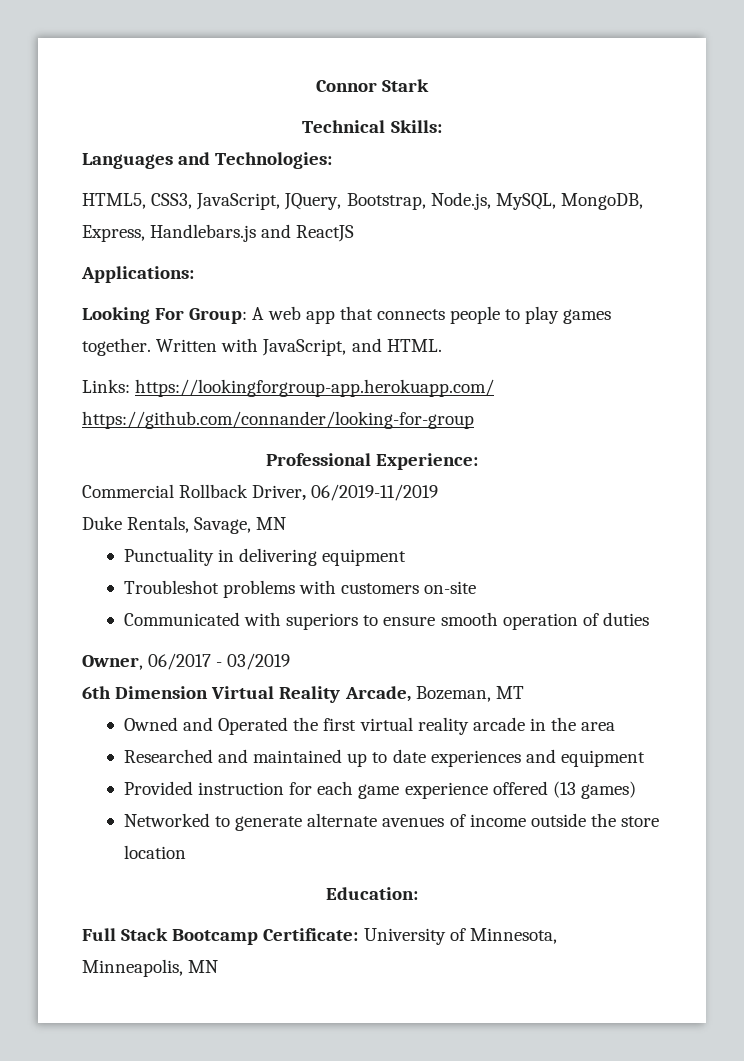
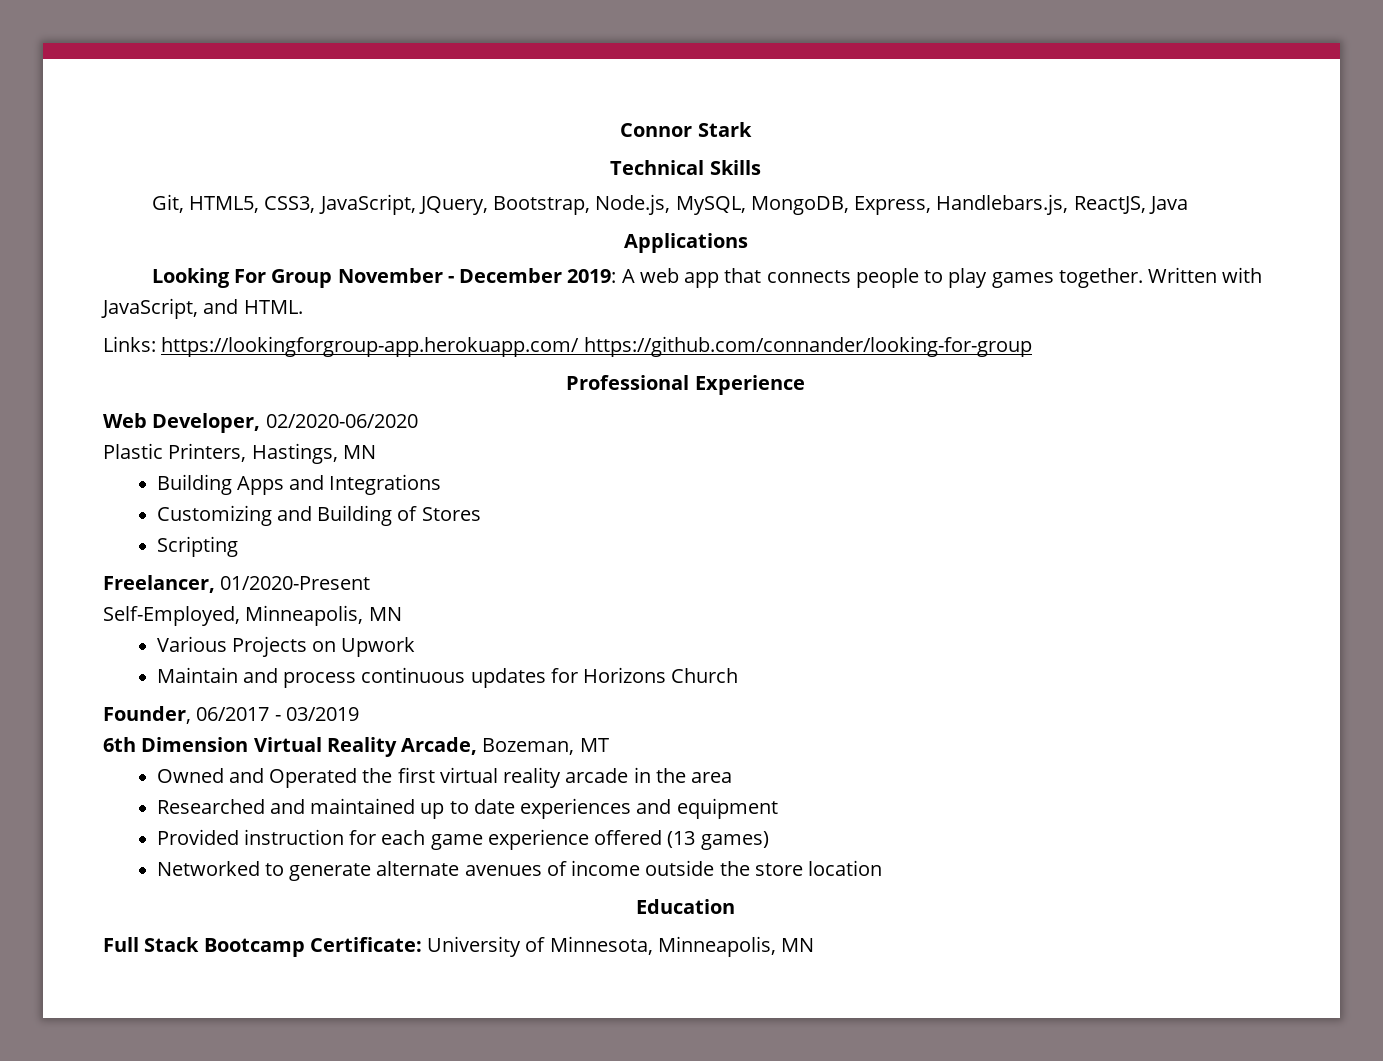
- Technical Skills:
- Languages and Technologies:
- HTML5, CSS3, JavaScript, JQuery, Bootstrap, Node.js, MySQL, MongoDB, Express, Handlebars.js and ReactJS
- Applications:
- Looking For Group: A web app that connects people to play games together.
+ Technical Skills
+ Git, HTML5, CSS3, JavaScript, JQuery, Bootstrap, Node.js, MySQL, MongoDB, Express, Handlebars.js, ReactJS, Java
+ Applications
+ Looking For Group November - December 2019: A web app that connects people to play games together.
- Professional Experience:
- Commercial Rollback Driver, 06/2019-11/2019
- Duke Rentals, Savage, MN
- Punctuality in delivering equipment
- Troubleshot problems with customers on-site
- Communicated with superiors to ensure smooth operation of duties
- Owner, 06/2017 - 03/2019
+ Professional Experience
+ Web Developer, 02/2020-06/2020
+ Plastic Printers, Hastings, MN
+ Building Apps and Integrations
+ Customizing and Building of Stores
+ Scripting
+ Freelancer, 01/2020-Present
+ Self-Employed, Minneapolis, MN
+ Various Projects on Upwork
+ Maintain and process continuous updates for Horizons Church
+ Founder, 06/2017 - 03/2019
- Education:
+ Education

